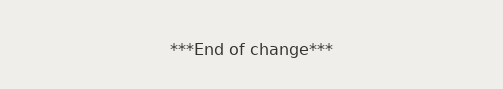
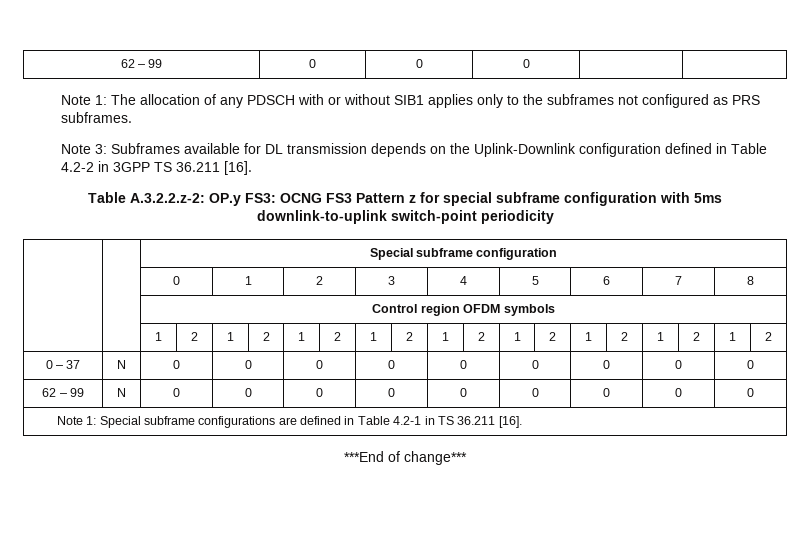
+ 62 – 99 | 0 | 0 | 0 | |
+ Note 1: The allocation of any PDSCH with or without SIB1 applies only to the subframes not configured as PRS subframes.
+ Note 3: Subframes available for DL transmission depends on the Uplink-Downlink configuration defined in Table 4.2-2 in 3GPP TS 36.211 [16].
+ Table A.3.2.2.z-2: OP.y FS3: OCNG FS3 Pattern z for special subframe configuration with 5ms downlink-to-uplink switch-point periodicity
+ | | Special subframe configuration
+ | | 0 | 1 | 2 | 3 | 4 | 5 | 6 | 7 | 8
+ | | Control region OFDM symbols
+ | | 1 | 2 | 1 | 2 | 1 | 2 | 1 | 2 | 1 | 2 | 1 | 2 | 1 | 2 | 1 | 2 | 1 | 2
+ 0 – 37 | N | 0 | 0 | 0 | 0 | 0 | 0 | 0 | 0 | 0
+ 62 – 99 | N | 0 | 0 | 0 | 0 | 0 | 0 | 0 | 0 | 0
+ Note 1: Special subframe configurations are defined in Table 4.2-1 in TS 36.211 [16].

